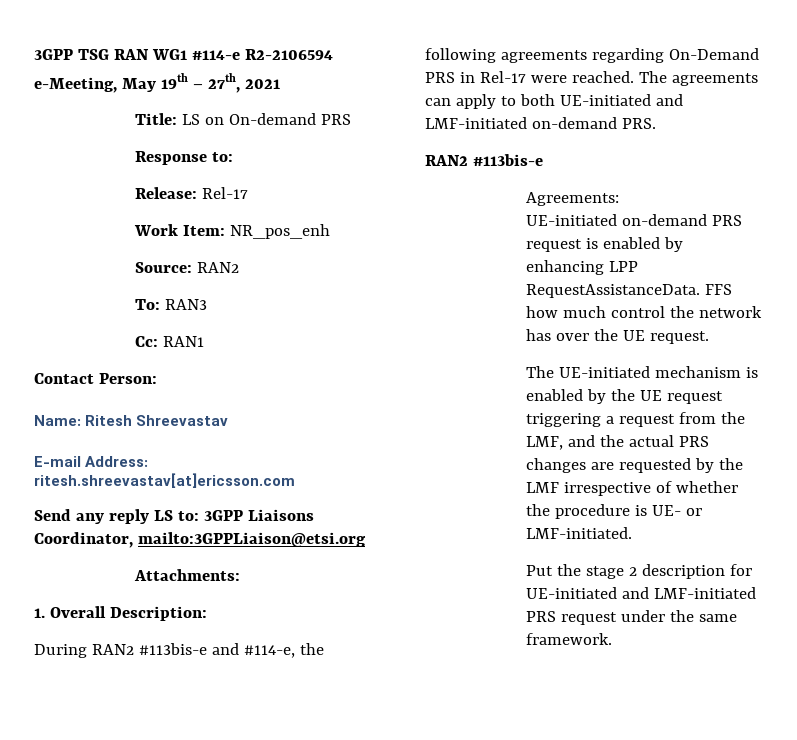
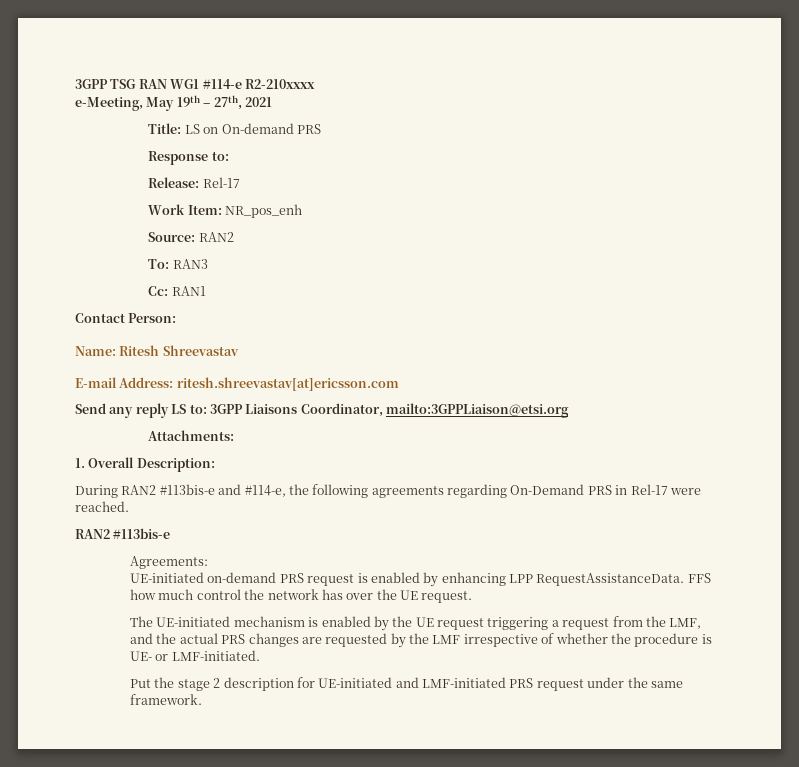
- 3GPP TSG RAN WG1 #114-e R2-2106594
+ 3GPP TSG RAN WG1 #114-e R2-210xxxx
- The agreements can apply to both UE-initiated and LMF-initiated on-demand PRS.

